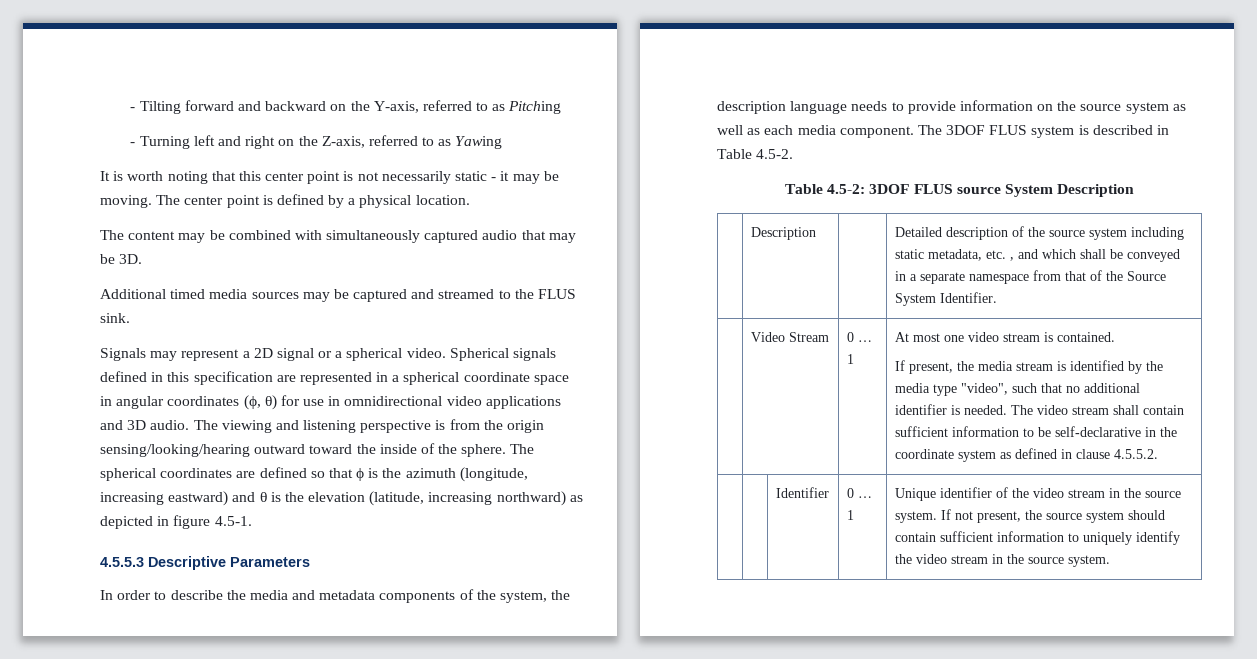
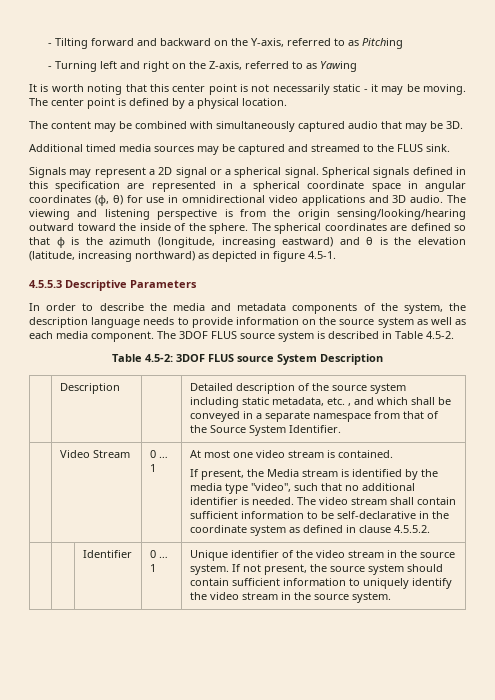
- Signals may represent a 2D signal or a spherical video.
+ Signals may represent a 2D signal or a spherical signal.
- The 3DOF FLUS system is described in Table 4.5-2.
+ The 3DOF FLUS source system is described in Table 4.5-2.
- If present, the media stream is identified by the media type "video", such that no additional identifier is needed.
+ If present, the Media stream is identified by the media type "video", such that no additional identifier is needed.

